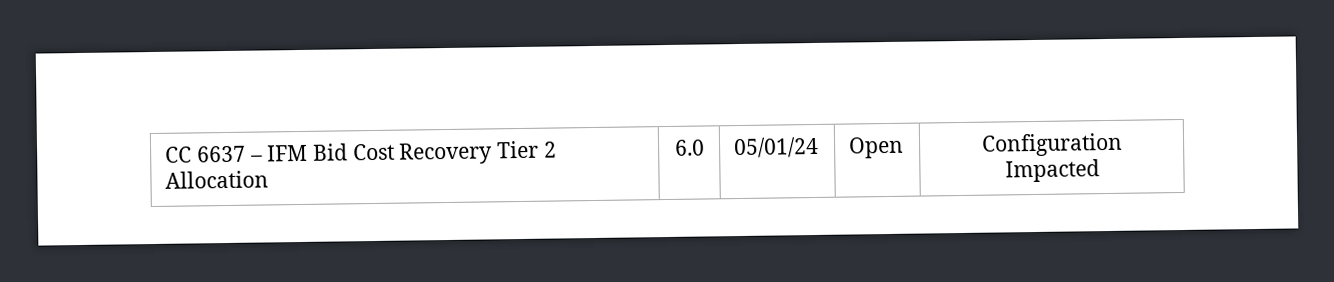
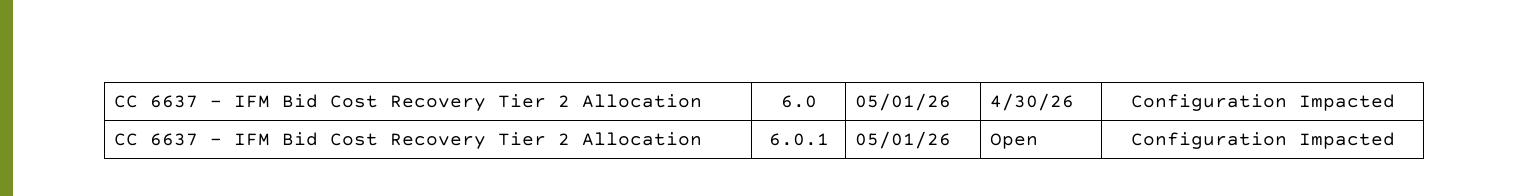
- CC 6637 – IFM Bid Cost Recovery Tier 2 Allocation | 6.0 | 05/01/24 | Open | Configuration Impacted
+ CC 6637 – IFM Bid Cost Recovery Tier 2 Allocation | 6.0 | 05/01/26 | 4/30/26 | Configuration Impacted
+ CC 6637 – IFM Bid Cost Recovery Tier 2 Allocation | 6.0.1 | 05/01/26 | Open | Configuration Impacted

